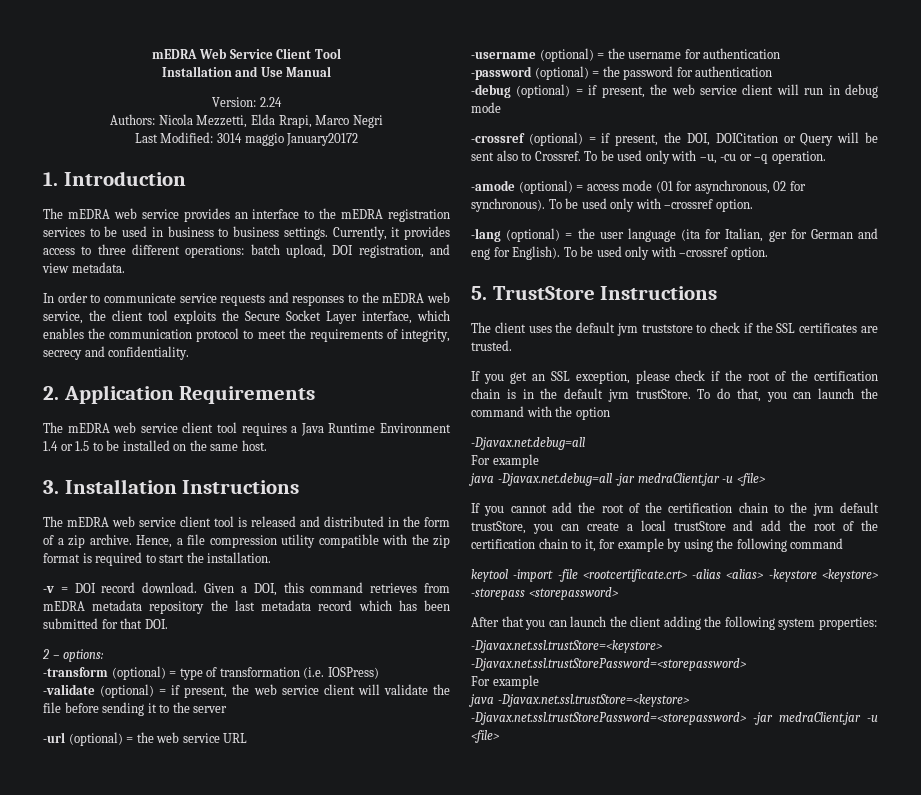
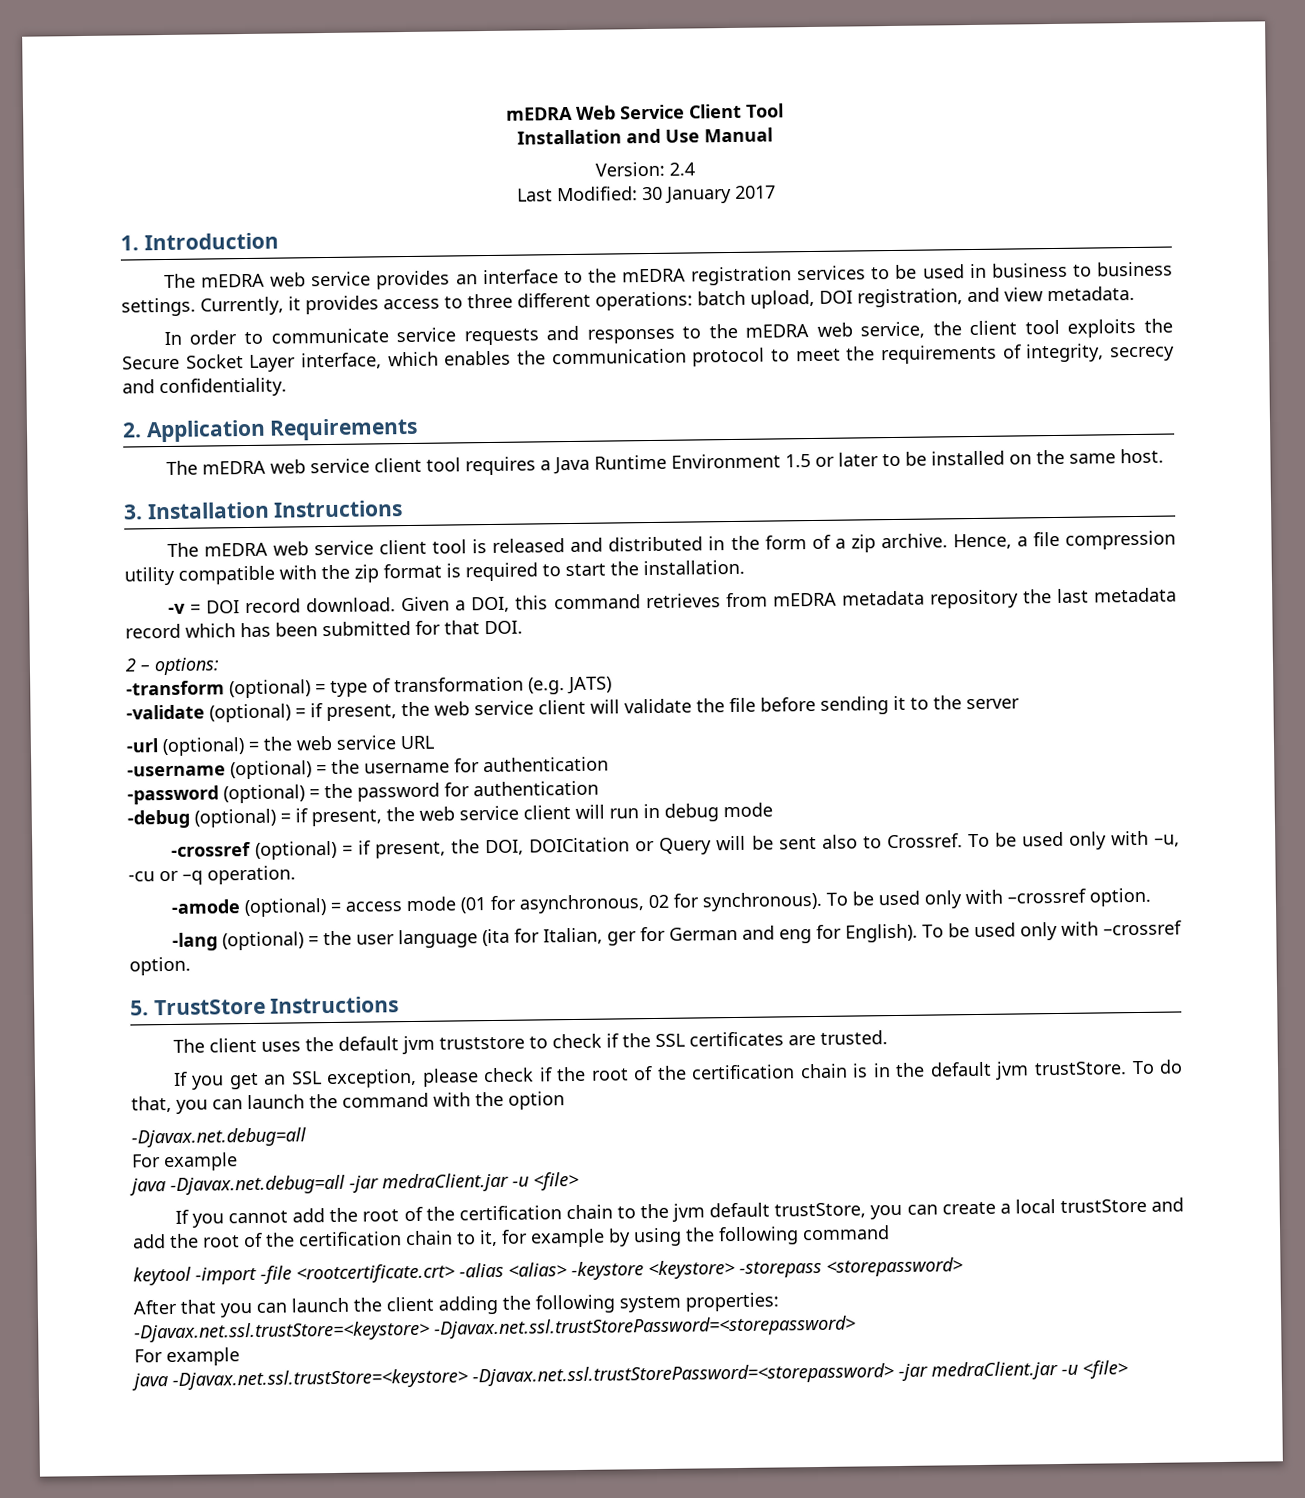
- Version: 2.24
- Authors: Nicola Mezzetti, Elda Rrapi, Marco Negri
+ Version: 2.4
- Last Modified: 3014 maggio January20172
+ Last Modified: 30 January 2017
- The mEDRA web service client tool requires a Java Runtime Environment 1.4 or 1.5 to be installed on the same host.
+ The mEDRA web service client tool requires a Java Runtime Environment 1.5 or later to be installed on the same host.
- -transform (optional) = type of transformation (i.e. IOSPress)
+ -transform (optional) = type of transformation (e.g. JATS)

